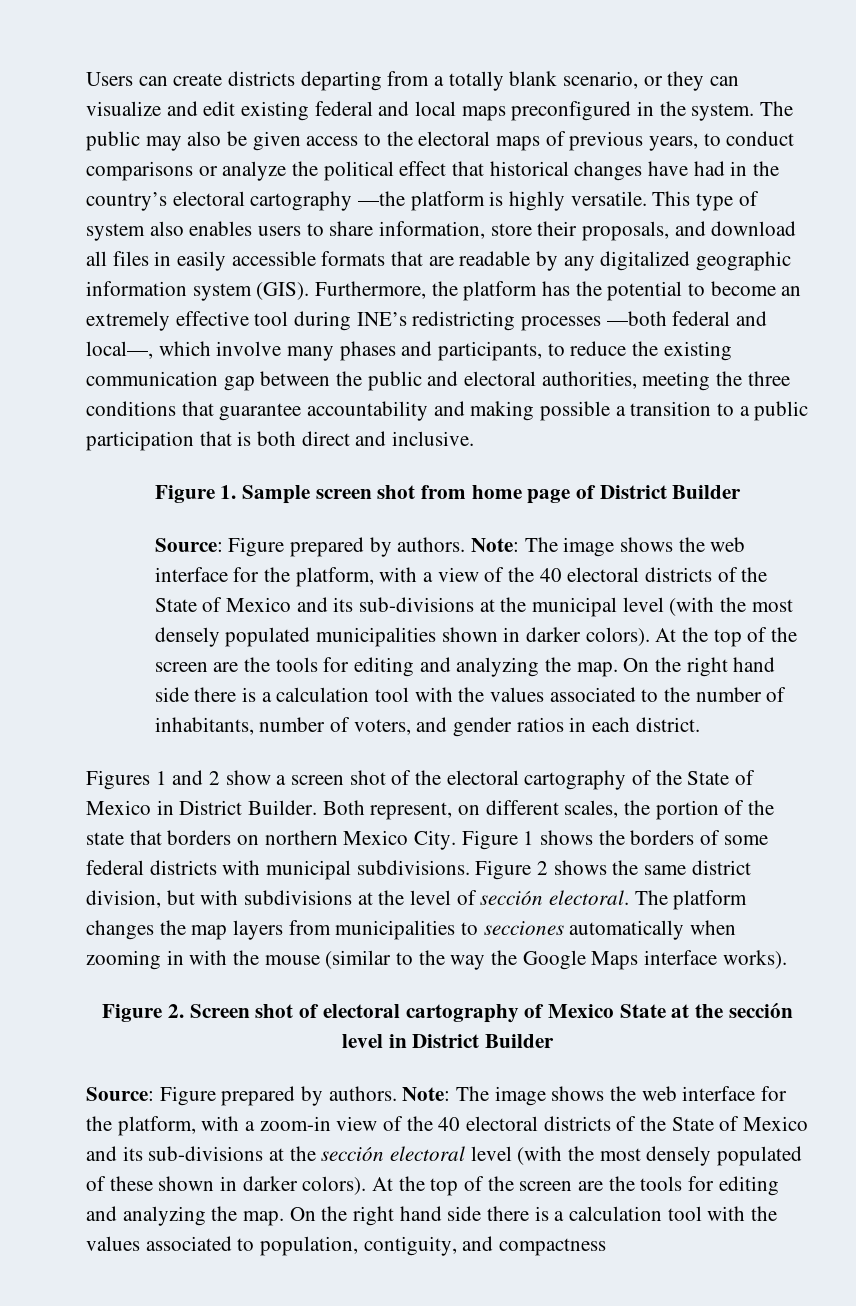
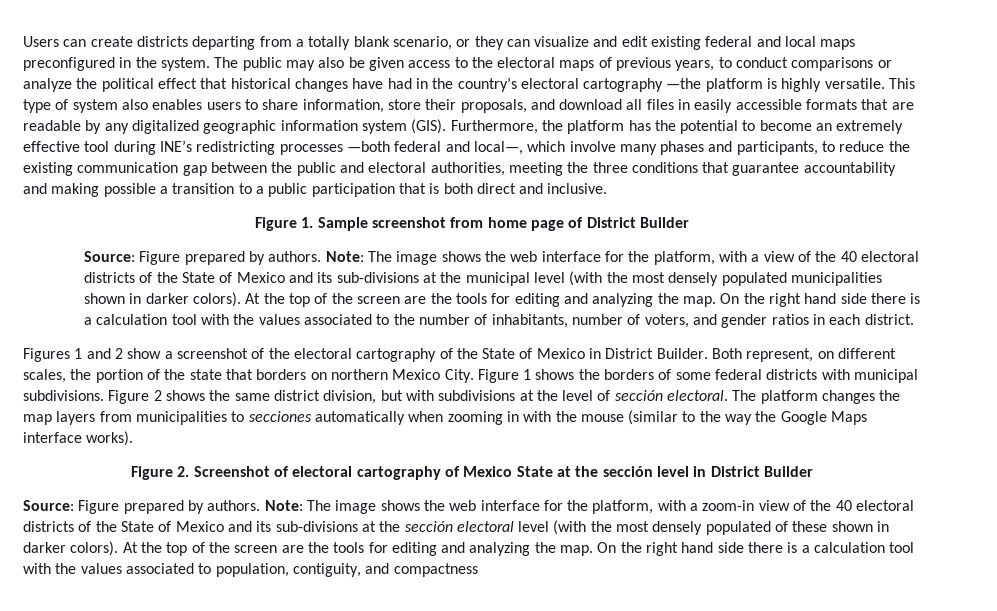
- Figure 1. Sample screen shot from home page of District Builder
+ Figure 1. Sample screenshot from home page of District Builder
- Figures 1 and 2 show a screen shot of the electoral cartography of the State of Mexico in District Builder.
+ Figures 1 and 2 show a screenshot of the electoral cartography of the State of Mexico in District Builder.
- Figure 2. Screen shot of electoral cartography of Mexico State at the sección level in District Builder
+ Figure 2. Screenshot of electoral cartography of Mexico State at the sección level in District Builder

